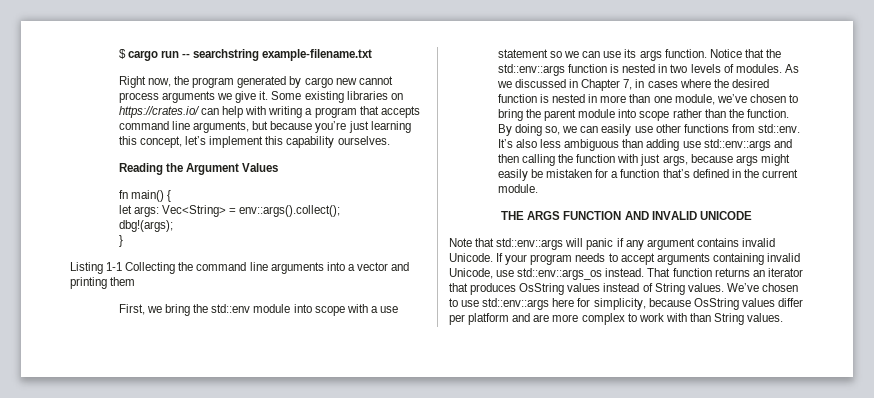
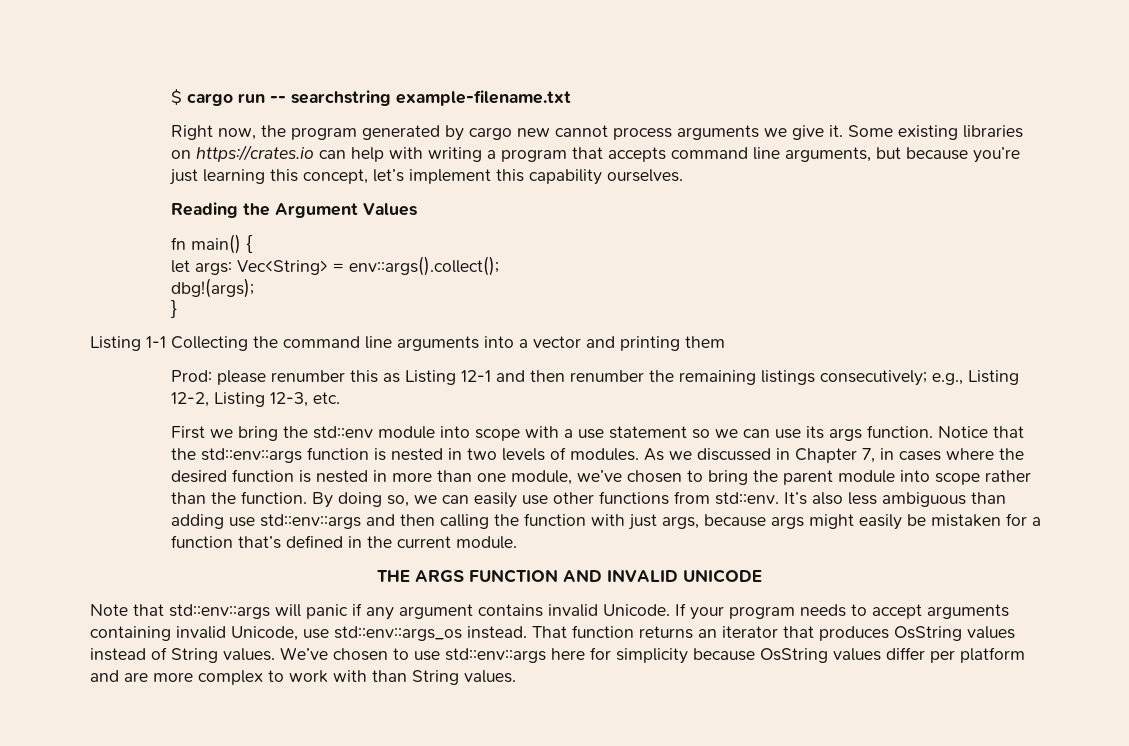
- Some existing libraries on https://crates.io/ can help with writing a program that accepts command line arguments, but because you’re just learning this concept, let’s implement this capability ourselves.
+ Some existing libraries on https://crates.io can help with writing a program that accepts command line arguments, but because you’re just learning this concept, let’s implement this capability ourselves.
- First, we bring the std::env module into scope with a use statement so we can use its args function.
+ Prod: please renumber this as Listing 12-1 and then renumber the remaining listings consecutively; e.g., Listing 12-2, Listing 12-3, etc.
+ First we bring the std::env module into scope with a use statement so we can use its args function.
- We’ve chosen to use std::env::args here for simplicity, because OsString values differ per platform and are more complex to work with than String values.
+ We’ve chosen to use std::env::args here for simplicity because OsString values differ per platform and are more complex to work with than String values.

